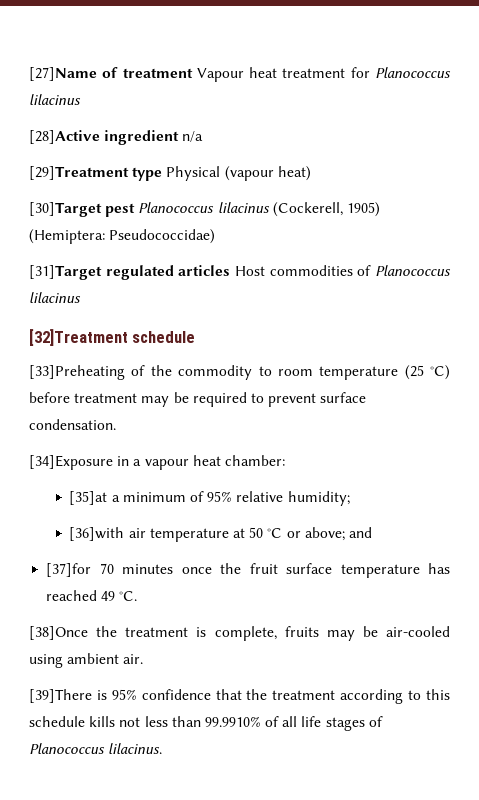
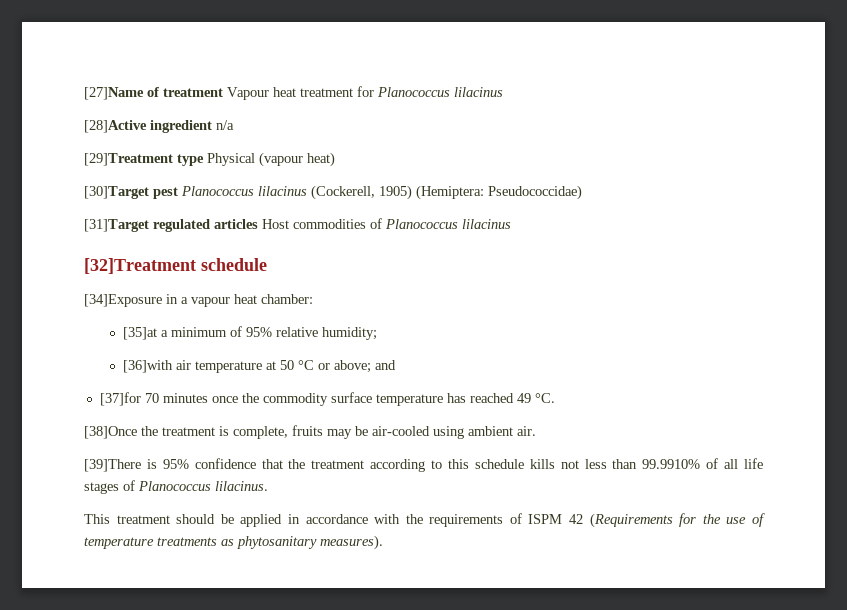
- [33]Preheating of the commodity to room temperature (25 °C) before treatment may be required to prevent surface condensation.
- [37]for 70 minutes once the fruit surface temperature has reached 49 °C.
+ [37]for 70 minutes once the commodity surface temperature has reached 49 °C.
+ This treatment should be applied in accordance with the requirements of ISPM 42 (Requirements for the use of temperature treatments as phytosanitary measures).

